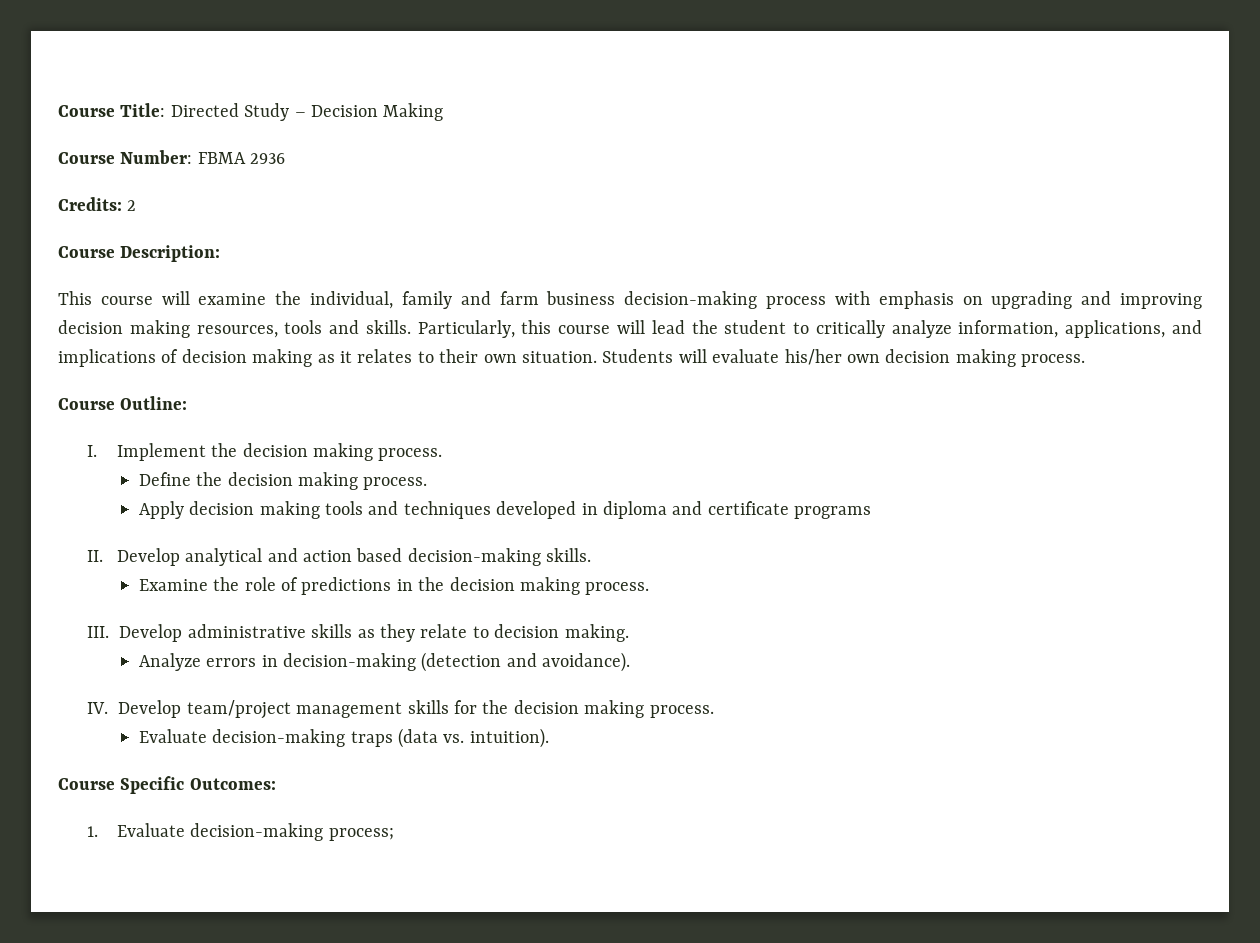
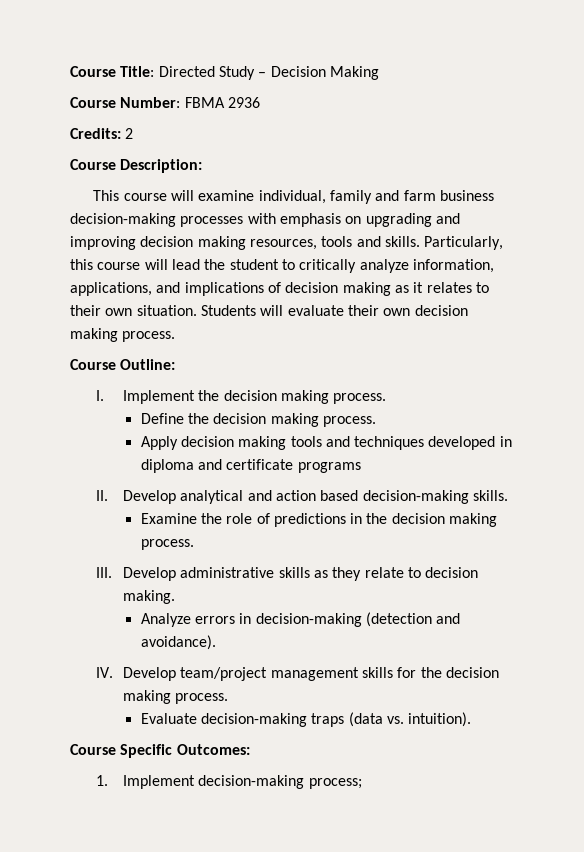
- This course will examine the individual, family and farm business decision-making process with emphasis on upgrading and improving decision making resources, tools and skills.
+ This course will examine individual, family and farm business decision-making processes with emphasis on upgrading and improving decision making resources, tools and skills.
- Students will evaluate his/her own decision making process.
+ Students will evaluate their own decision making process.
- 1. Evaluate decision-making process;
+ 1. Implement decision-making process;

